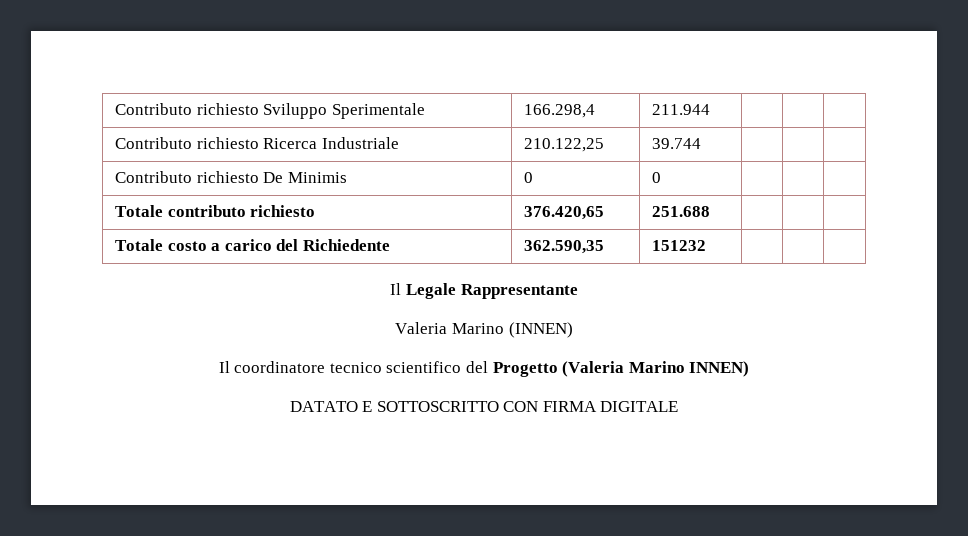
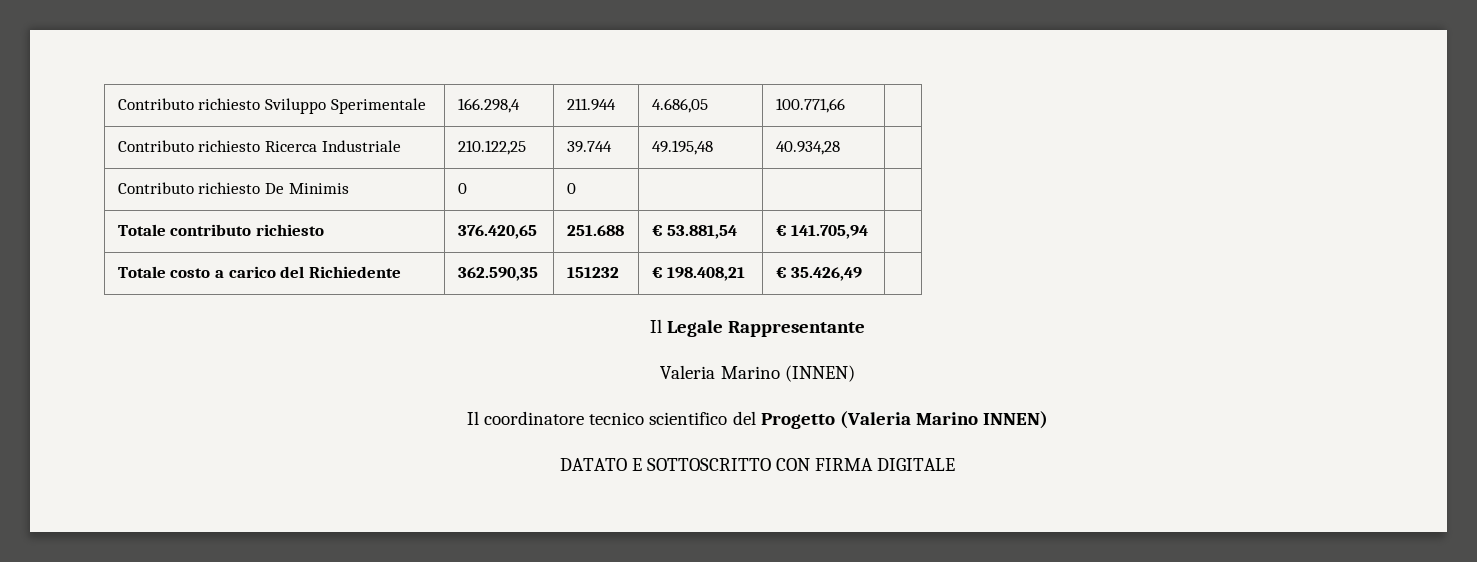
- Contributo richiesto Sviluppo Sperimentale | 166.298,4 | 211.944 | | |
+ Contributo richiesto Sviluppo Sperimentale | 166.298,4 | 211.944 | 4.686,05 | 100.771,66 |
- Contributo richiesto Ricerca Industriale | 210.122,25 | 39.744 | | |
+ Contributo richiesto Ricerca Industriale | 210.122,25 | 39.744 | 49.195,48 | 40.934,28 |
- Totale contributo richiesto | 376.420,65 | 251.688 | | |
+ Totale contributo richiesto | 376.420,65 | 251.688 | € 53.881,54 | € 141.705,94 |
- Totale costo a carico del Richiedente | 362.590,35 | 151232 | | |
+ Totale costo a carico del Richiedente | 362.590,35 | 151232 | € 198.408,21 | € 35.426,49 |

